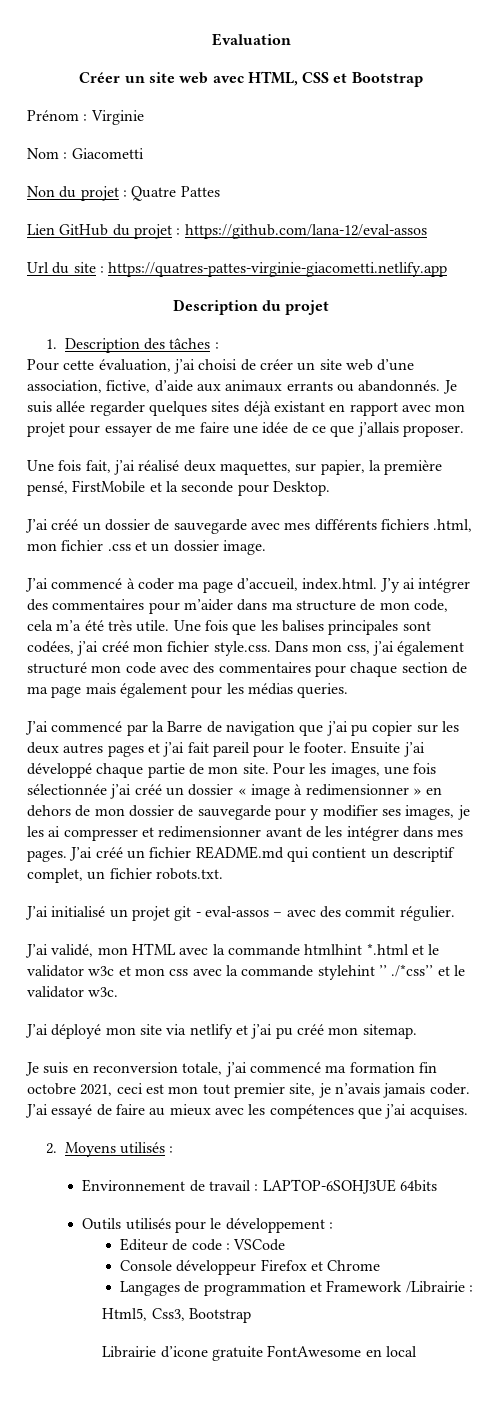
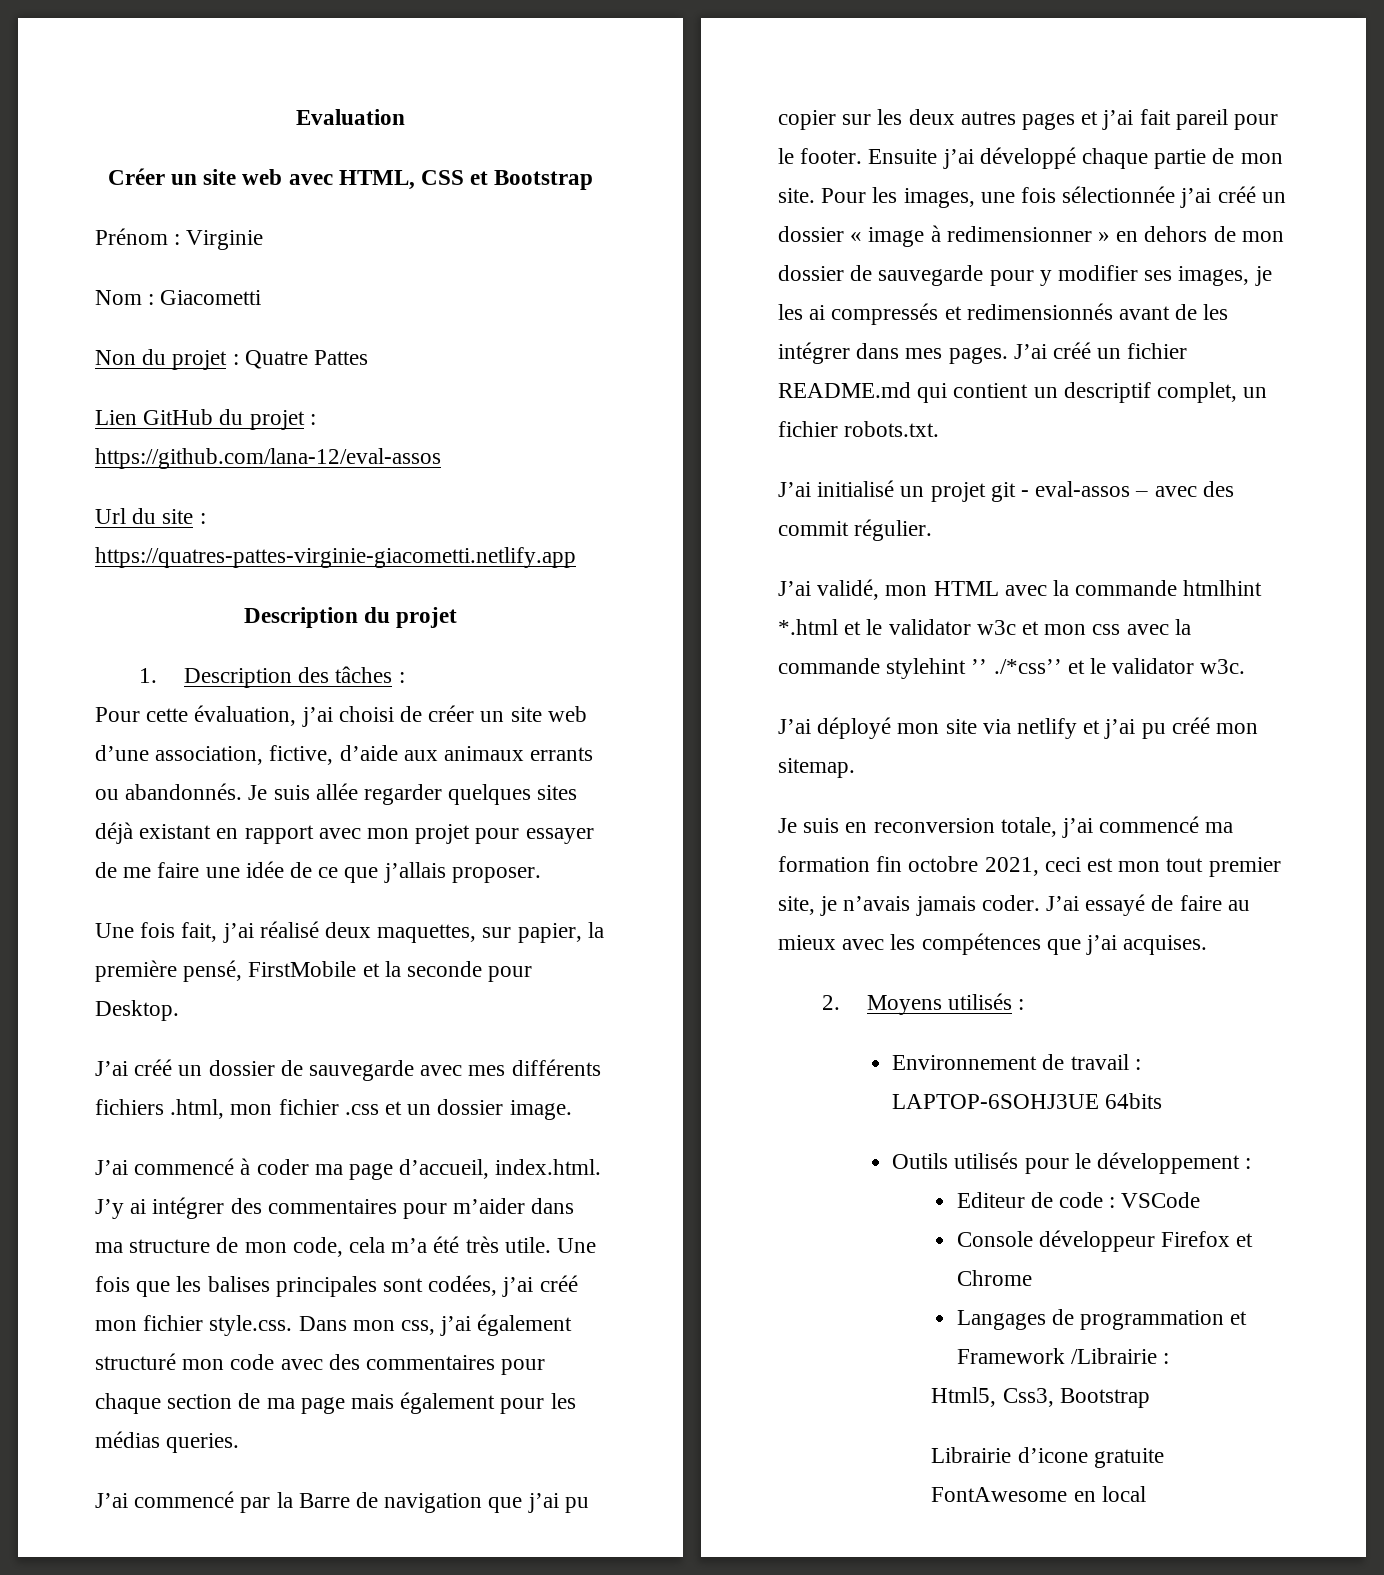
- Pour les images, une fois sélectionnée j’ai créé un dossier « image à redimensionner » en dehors de mon dossier de sauvegarde pour y modifier ses images, je les ai compresser et redimensionner avant de les intégrer dans mes pages.
+ Pour les images, une fois sélectionnée j’ai créé un dossier « image à redimensionner » en dehors de mon dossier de sauvegarde pour y modifier ses images, je les ai compressés et redimensionnés avant de les intégrer dans mes pages.

